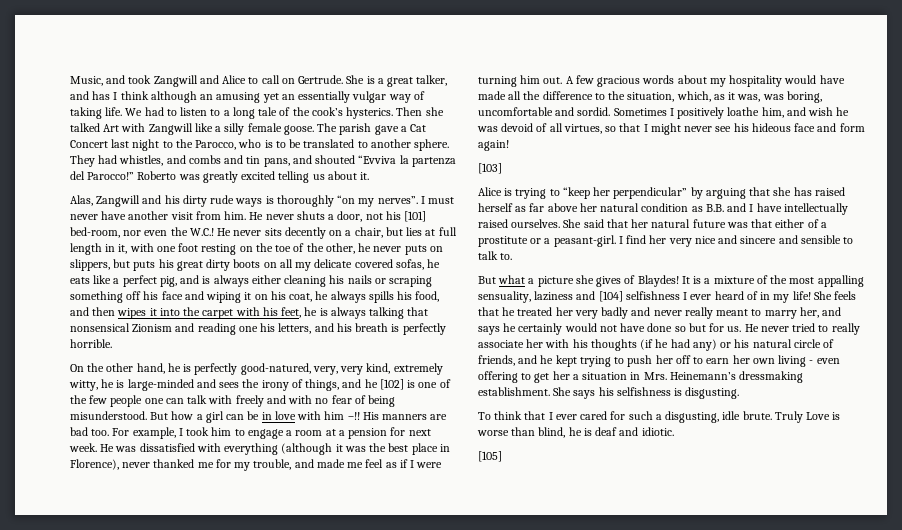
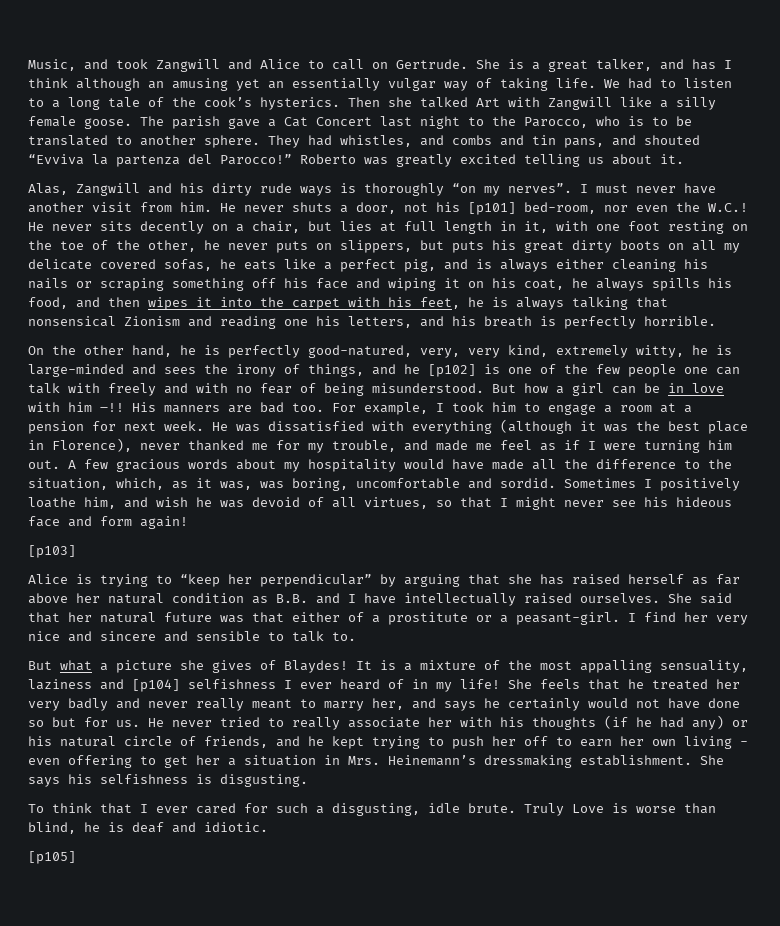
- He never shuts a door, not his [101] bed-room, nor even the W.C.!
+ He never shuts a door, not his [p101] bed-room, nor even the W.C.!
- On the other hand, he is perfectly good-natured, very, very kind, extremely witty, he is large-minded and sees the irony of things, and he [102] is one of the few people one can talk with freely and with no fear of being misunderstood.
+ On the other hand, he is perfectly good-natured, very, very kind, extremely witty, he is large-minded and sees the irony of things, and he [p102] is one of the few people one can talk with freely and with no fear of being misunderstood.
- [103]
+ [p103]
- It is a mixture of the most appalling sensuality, laziness and [104] selfishness I ever heard of in my life!
+ It is a mixture of the most appalling sensuality, laziness and [p104] selfishness I ever heard of in my life!
- [105]
+ [p105]

